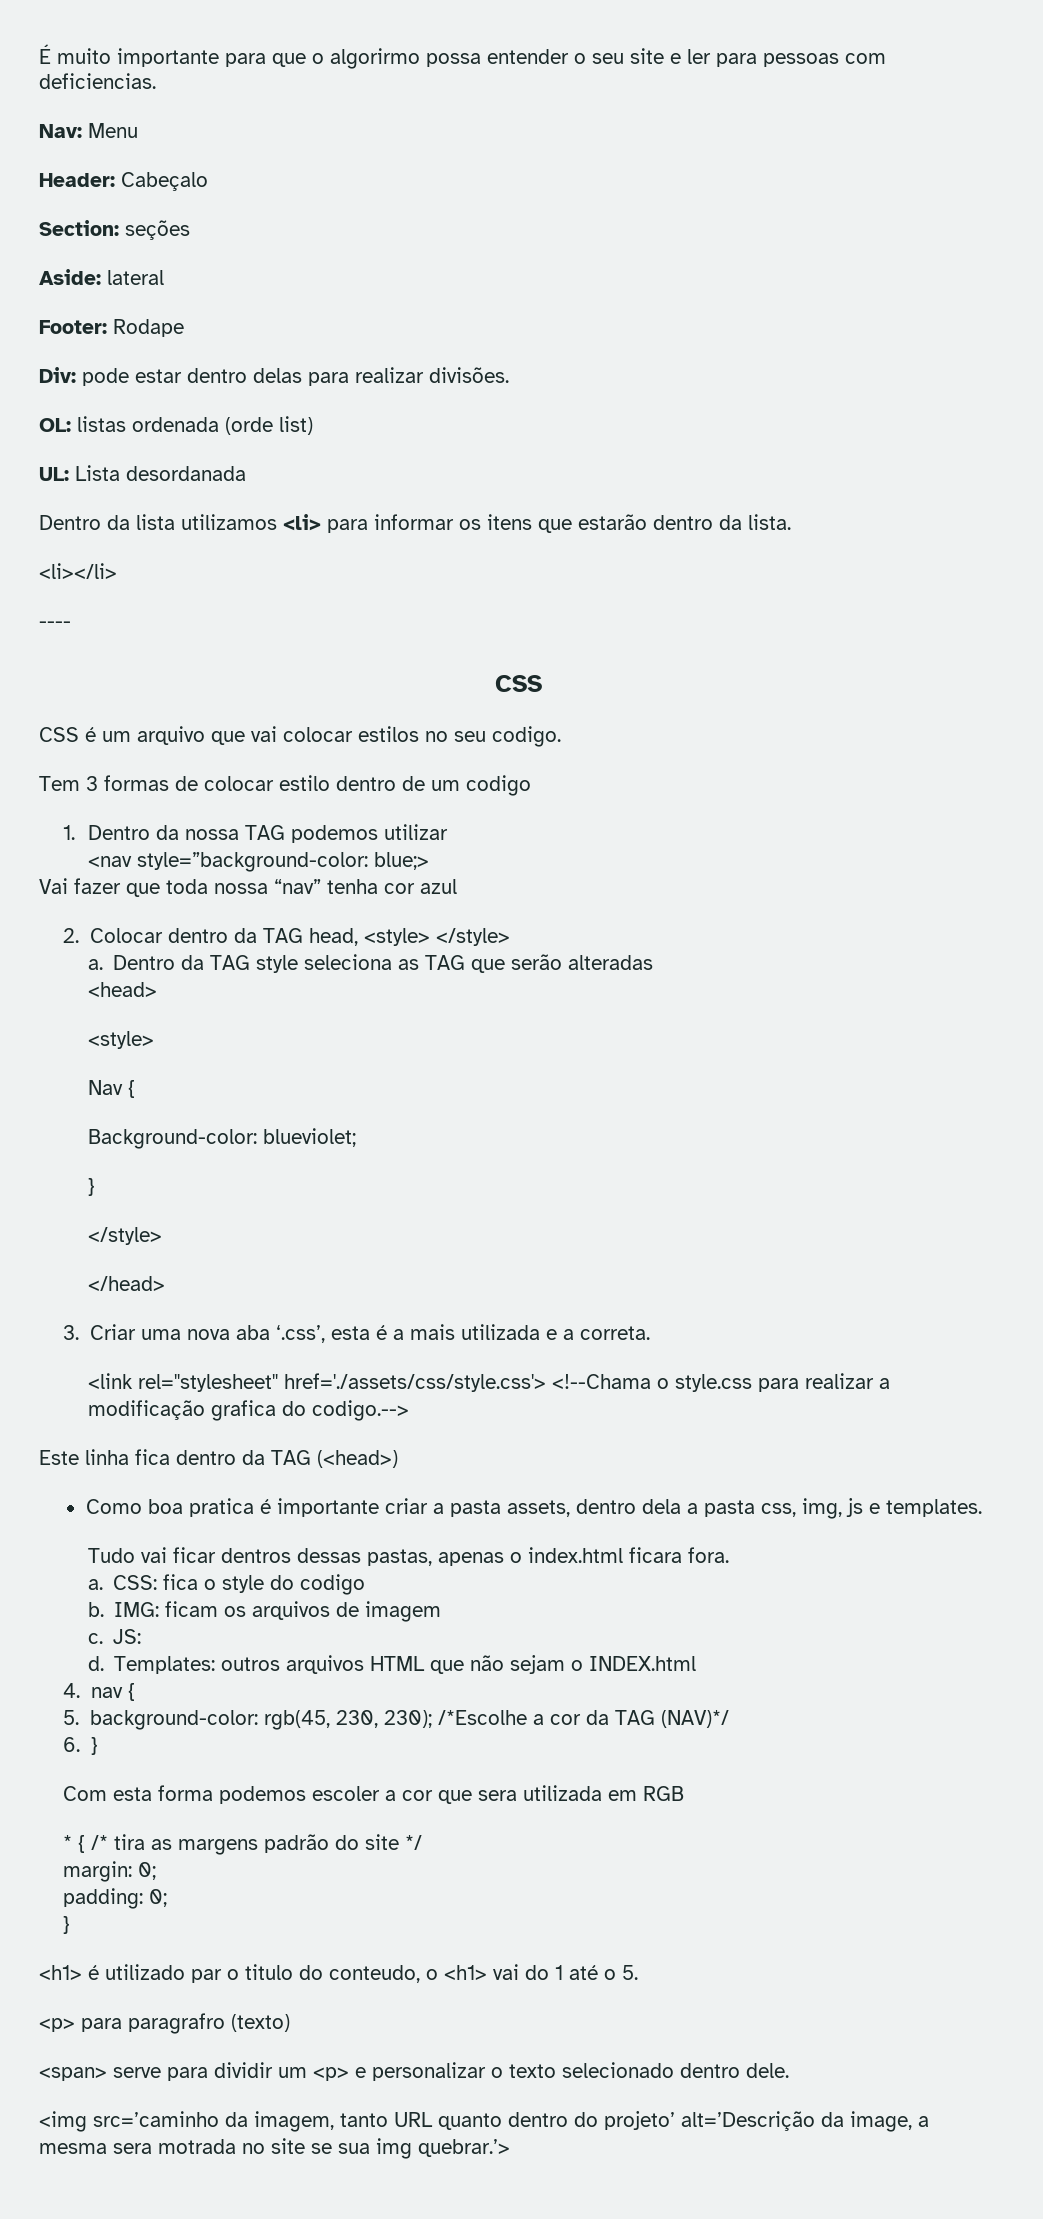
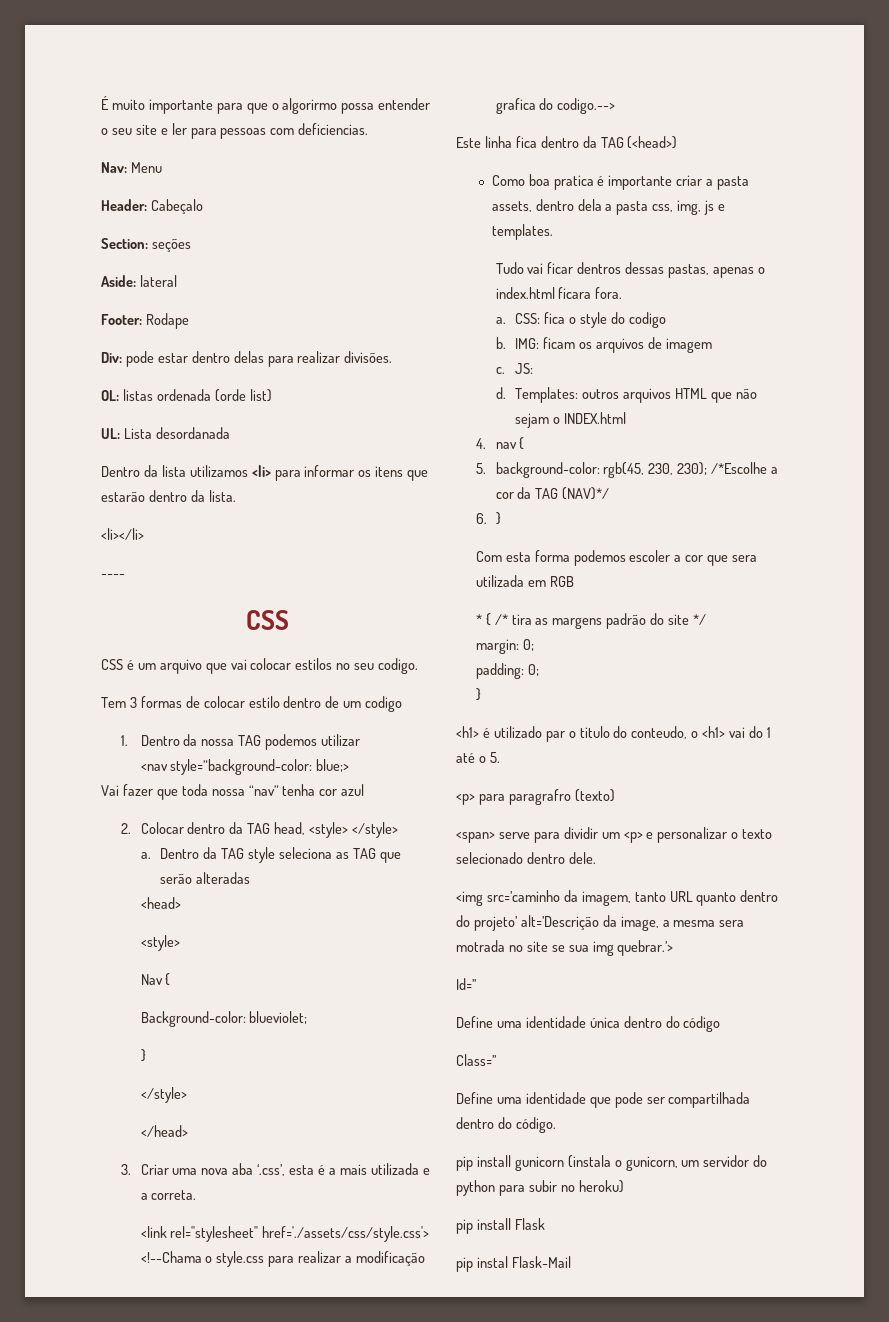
+ Id=’’
+ Define uma identidade única dentro do código
+ Class=’’
+ Define uma identidade que pode ser compartilhada dentro do código.
+ pip install gunicorn (instala o gunicorn, um servidor do python para subir no heroku)
+ pip install Flask
+ pip instal Flask-Mail

